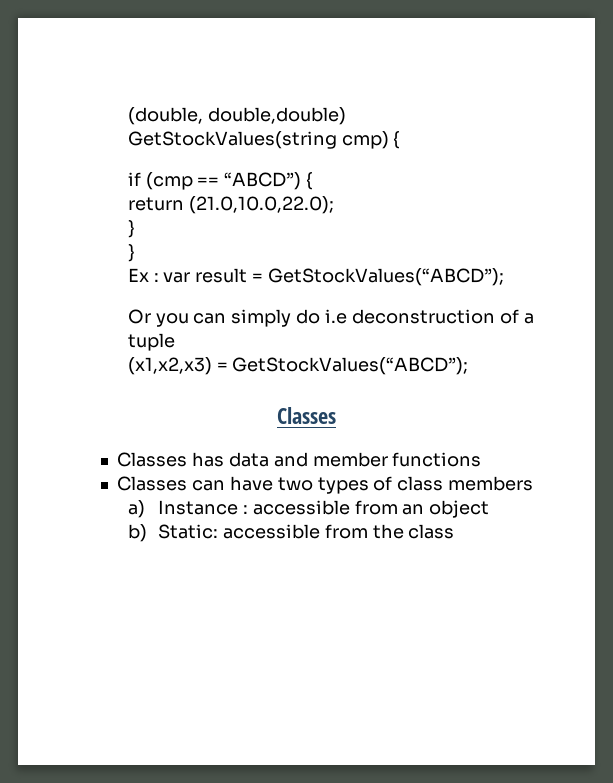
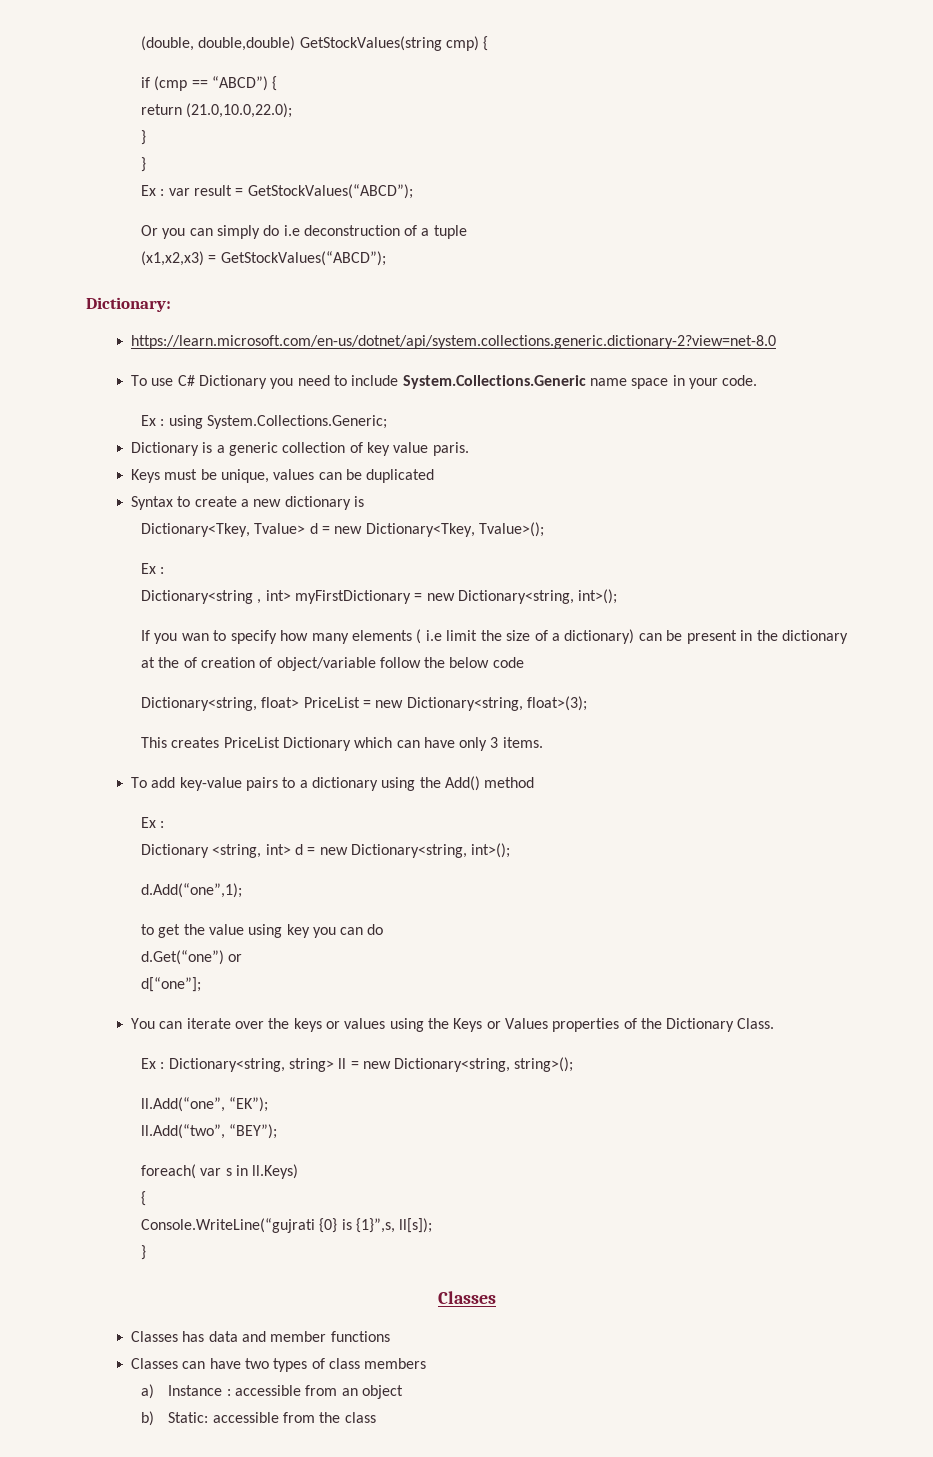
+ Dictionary:
+ https://learn.microsoft.com/en-us/dotnet/api/system.collections.generic.dictionary-2?view=net-8.0
+ To use C# Dictionary you need to include System.Collections.Generic name space in your code.
+ Ex : using System.Collections.Generic;
+ Dictionary is a generic collection of key value paris.
+ Keys must be unique, values can be duplicated
+ Syntax to create a new dictionary is
+ Dictionary<Tkey, Tvalue> d = new Dictionary<Tkey, Tvalue>();
+ Ex :
+ Dictionary<string , int> myFirstDictionary = new Dictionary<string, int>();
+ If you wan to specify how many elements ( i.e limit the size of a dictionary) can be present in the dictionary at the of creation of object/variable follow the below code
+ Dictionary<string, float> PriceList = new Dictionary<string, float>(3);
+ This creates PriceList Dictionary which can have only 3 items.
+ To add key-value pairs to a dictionary using the Add() method
+ Ex :
+ Dictionary <string, int> d = new Dictionary<string, int>();
+ d.Add(“one”,1);
+ to get the value using key you can do
+ d.Get(“one”) or
+ d[“one”];
+ You can iterate over the keys or values using the Keys or Values properties of the Dictionary Class.
+ Ex : Dictionary<string, string> ll = new Dictionary<string, string>();
+ ll.Add(“one”, “EK”);
+ ll.Add(“two”, “BEY”);
+ foreach( var s in ll.Keys)
+ {
+ Console.WriteLine(“gujrati {0} is {1}”,s, ll[s]);
+ }

